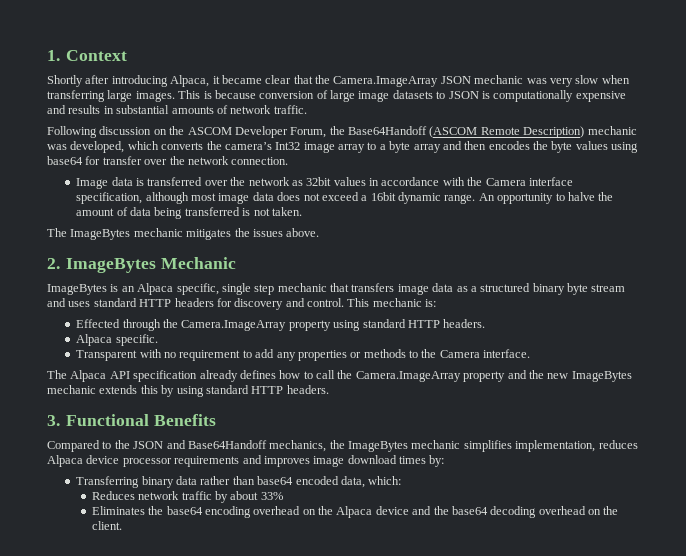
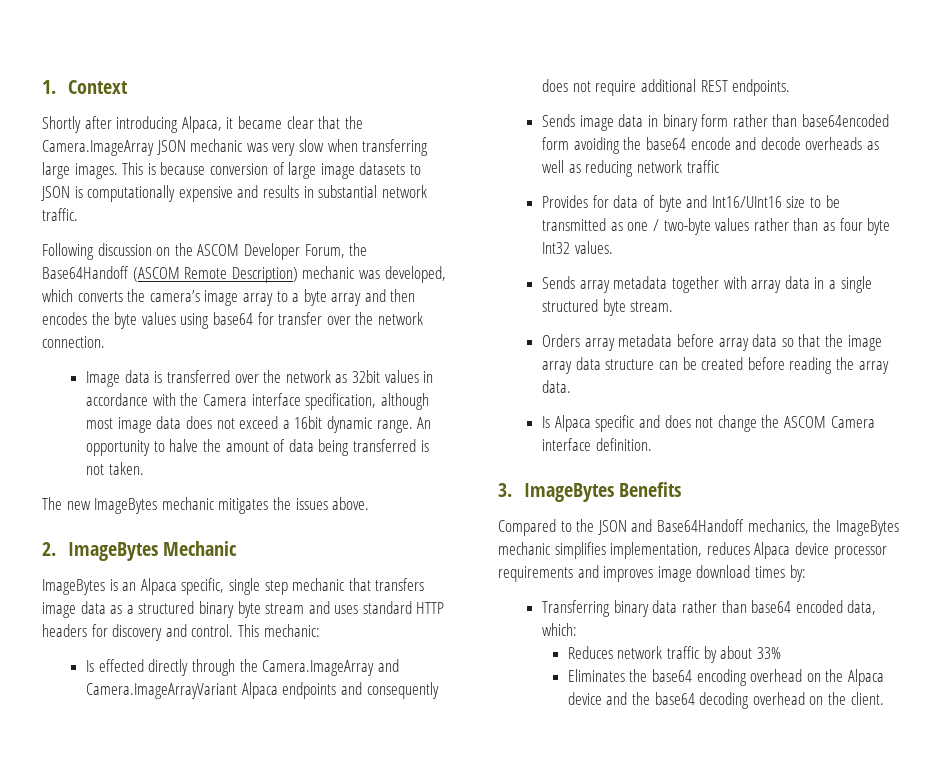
- This is because conversion of large image datasets to JSON is computationally expensive and results in substantial amounts of network traffic.
+ This is because conversion of large image datasets to JSON is computationally expensive and results in substantial network traffic.
- Following discussion on the ASCOM Developer Forum, the Base64Handoff (ASCOM Remote Description) mechanic was developed, which converts the camera’s Int32 image array to a byte array and then encodes the byte values using base64 for transfer over the network connection.
+ Following discussion on the ASCOM Developer Forum, the Base64Handoff (ASCOM Remote Description) mechanic was developed, which converts the camera’s image array to a byte array and then encodes the byte values using base64 for transfer over the network connection.
- The ImageBytes mechanic mitigates the issues above.
+ The new ImageBytes mechanic mitigates the issues above.
- This mechanic is:
- Effected through the Camera.ImageArray property using standard HTTP headers.
- Alpaca specific.
- Transparent with no requirement to add any properties or methods to the Camera interface.
- The Alpaca API specification already defines how to call the Camera.ImageArray property and the new ImageBytes mechanic extends this by using standard HTTP headers.
+ This mechanic:
+ Is effected directly through the Camera.ImageArray and Camera.ImageArrayVariant Alpaca endpoints and consequently does not require additional REST endpoints.
+ Sends image data in binary form rather than base64encoded form avoiding the base64 encode and decode overheads as well as reducing network traffic
+ Provides for data of byte and Int16/UInt16 size to be transmitted as one / two-byte values rather than as four byte Int32 values.
+ Sends array metadata together with array data in a single structured byte stream.
+ Orders array metadata before array data so that the image array data structure can be created before reading the array data.
+ Is Alpaca specific and does not change the ASCOM Camera interface definition.
- 3. Functional Benefits
+ 3. ImageBytes Benefits

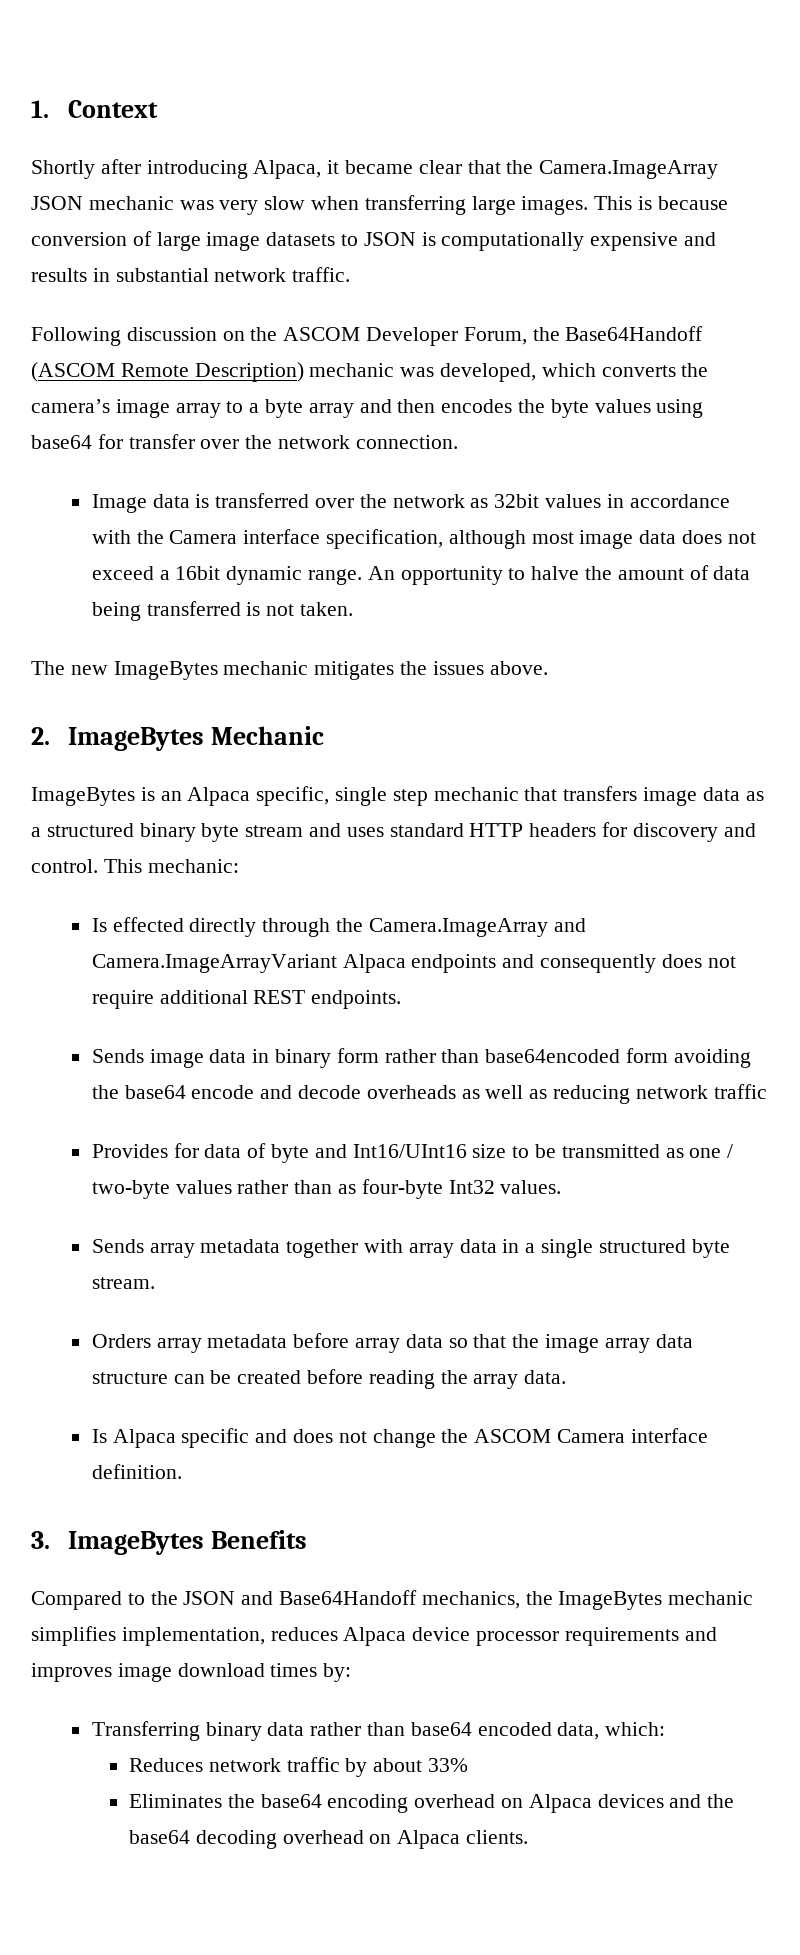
- Provides for data of byte and Int16/UInt16 size to be transmitted as one / two-byte values rather than as four byte Int32 values.
+ Provides for data of byte and Int16/UInt16 size to be transmitted as one / two-byte values rather than as four-byte Int32 values.
- Eliminates the base64 encoding overhead on the Alpaca device and the base64 decoding overhead on the client.
+ Eliminates the base64 encoding overhead on Alpaca devices and the base64 decoding overhead on Alpaca clients.

